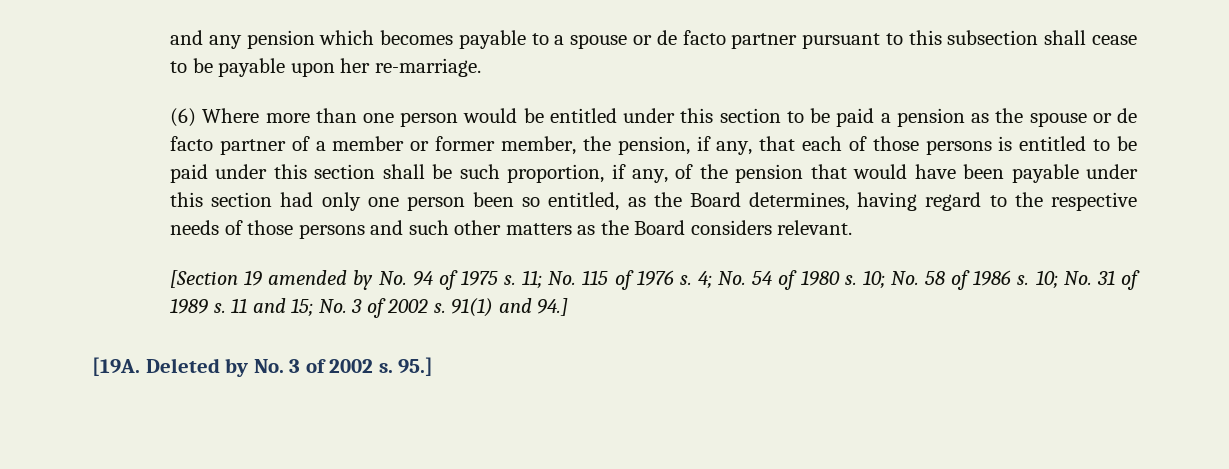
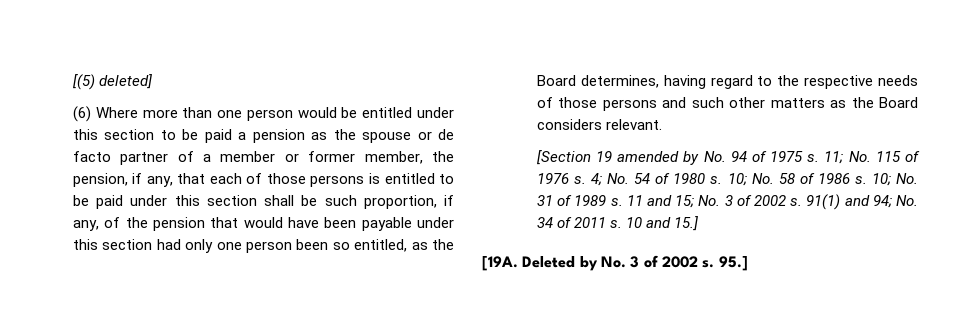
- and any pension which becomes payable to a spouse or de facto partner pursuant to this subsection shall cease to be payable upon her re-marriage.
+ [(5) deleted]
- 91(1) and 94.]
+ 91(1) and 94; No. 34 of 2011 s. 10 and 15.]

